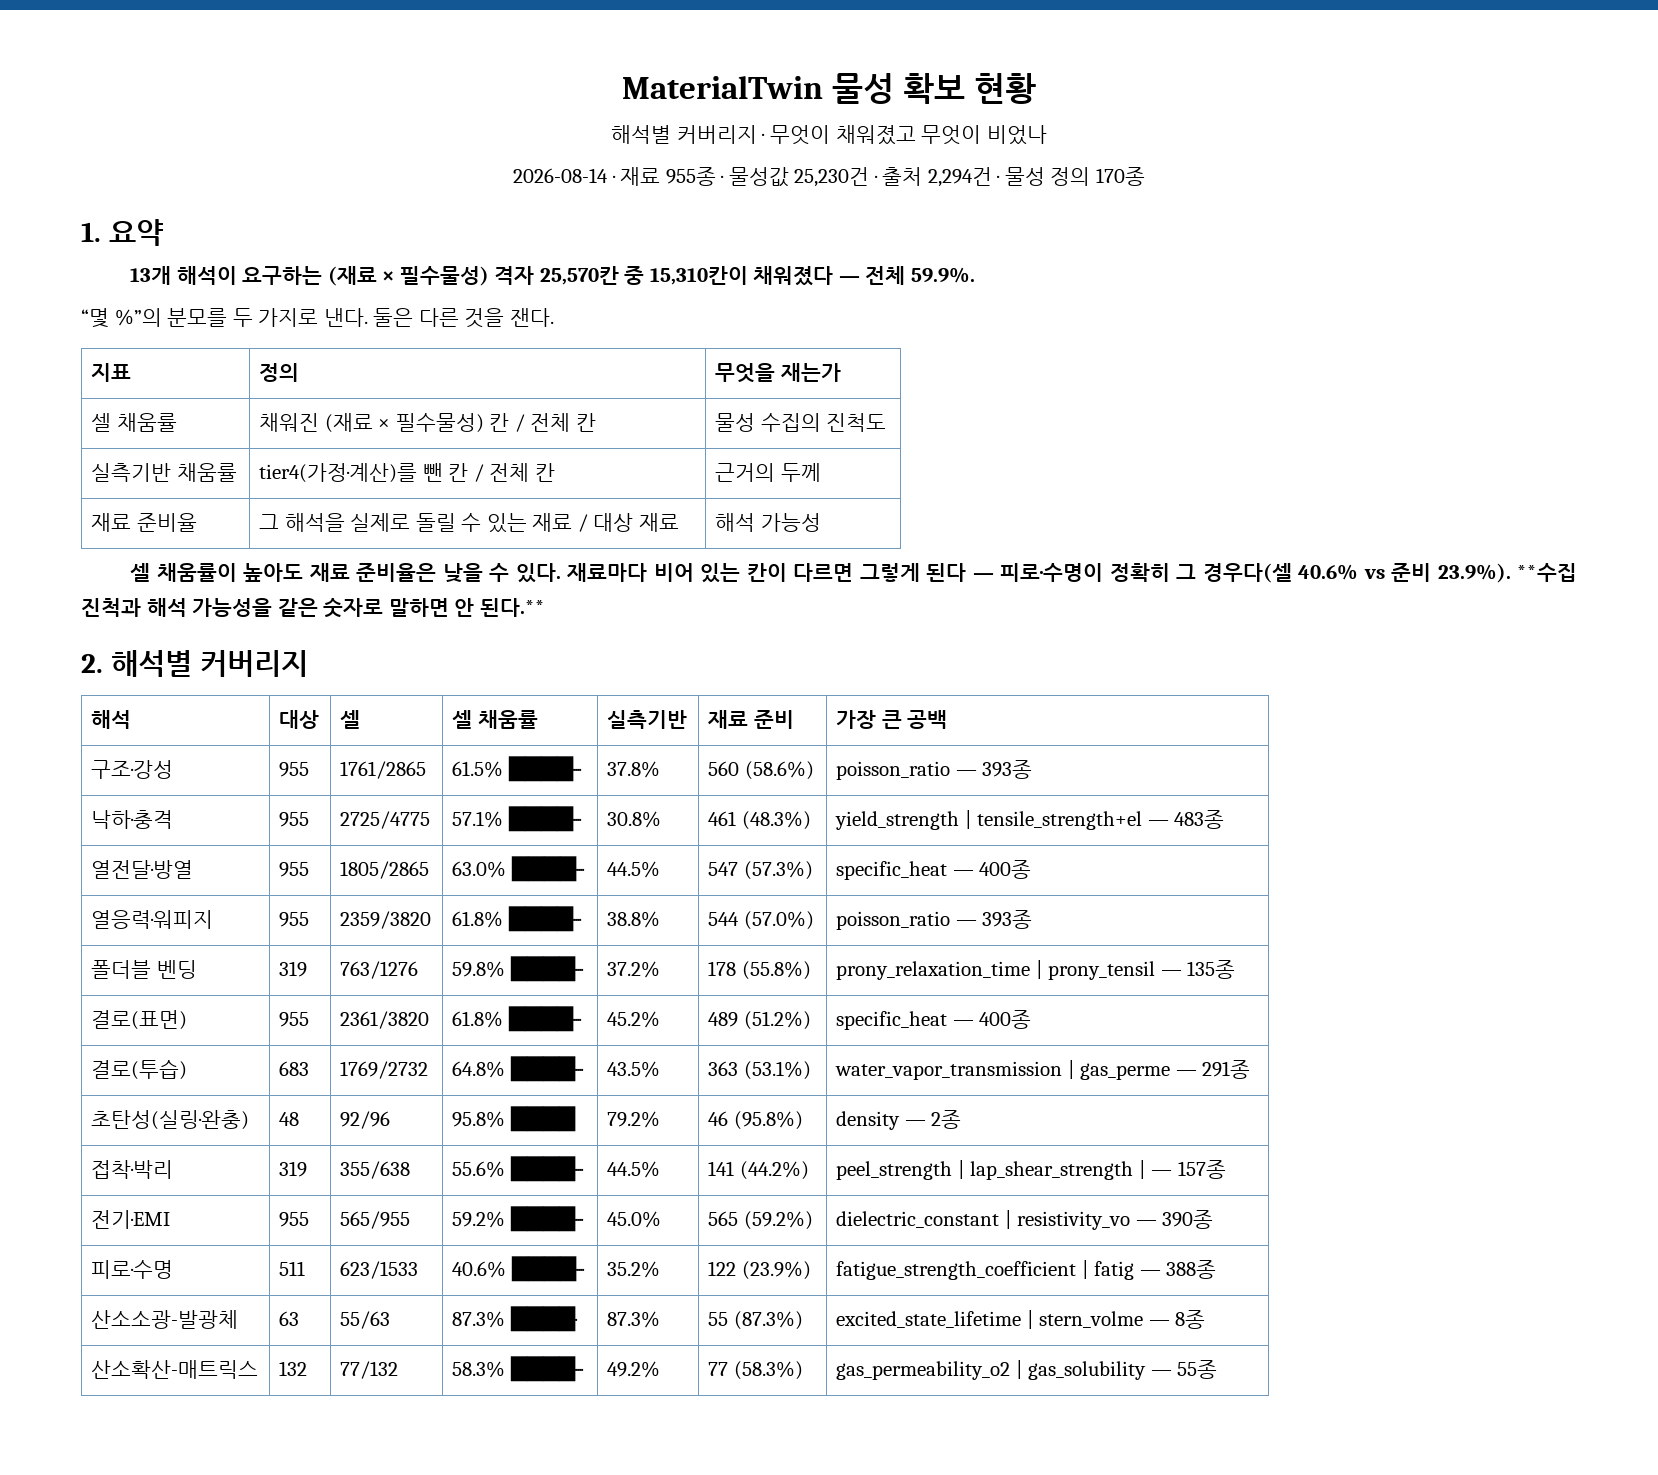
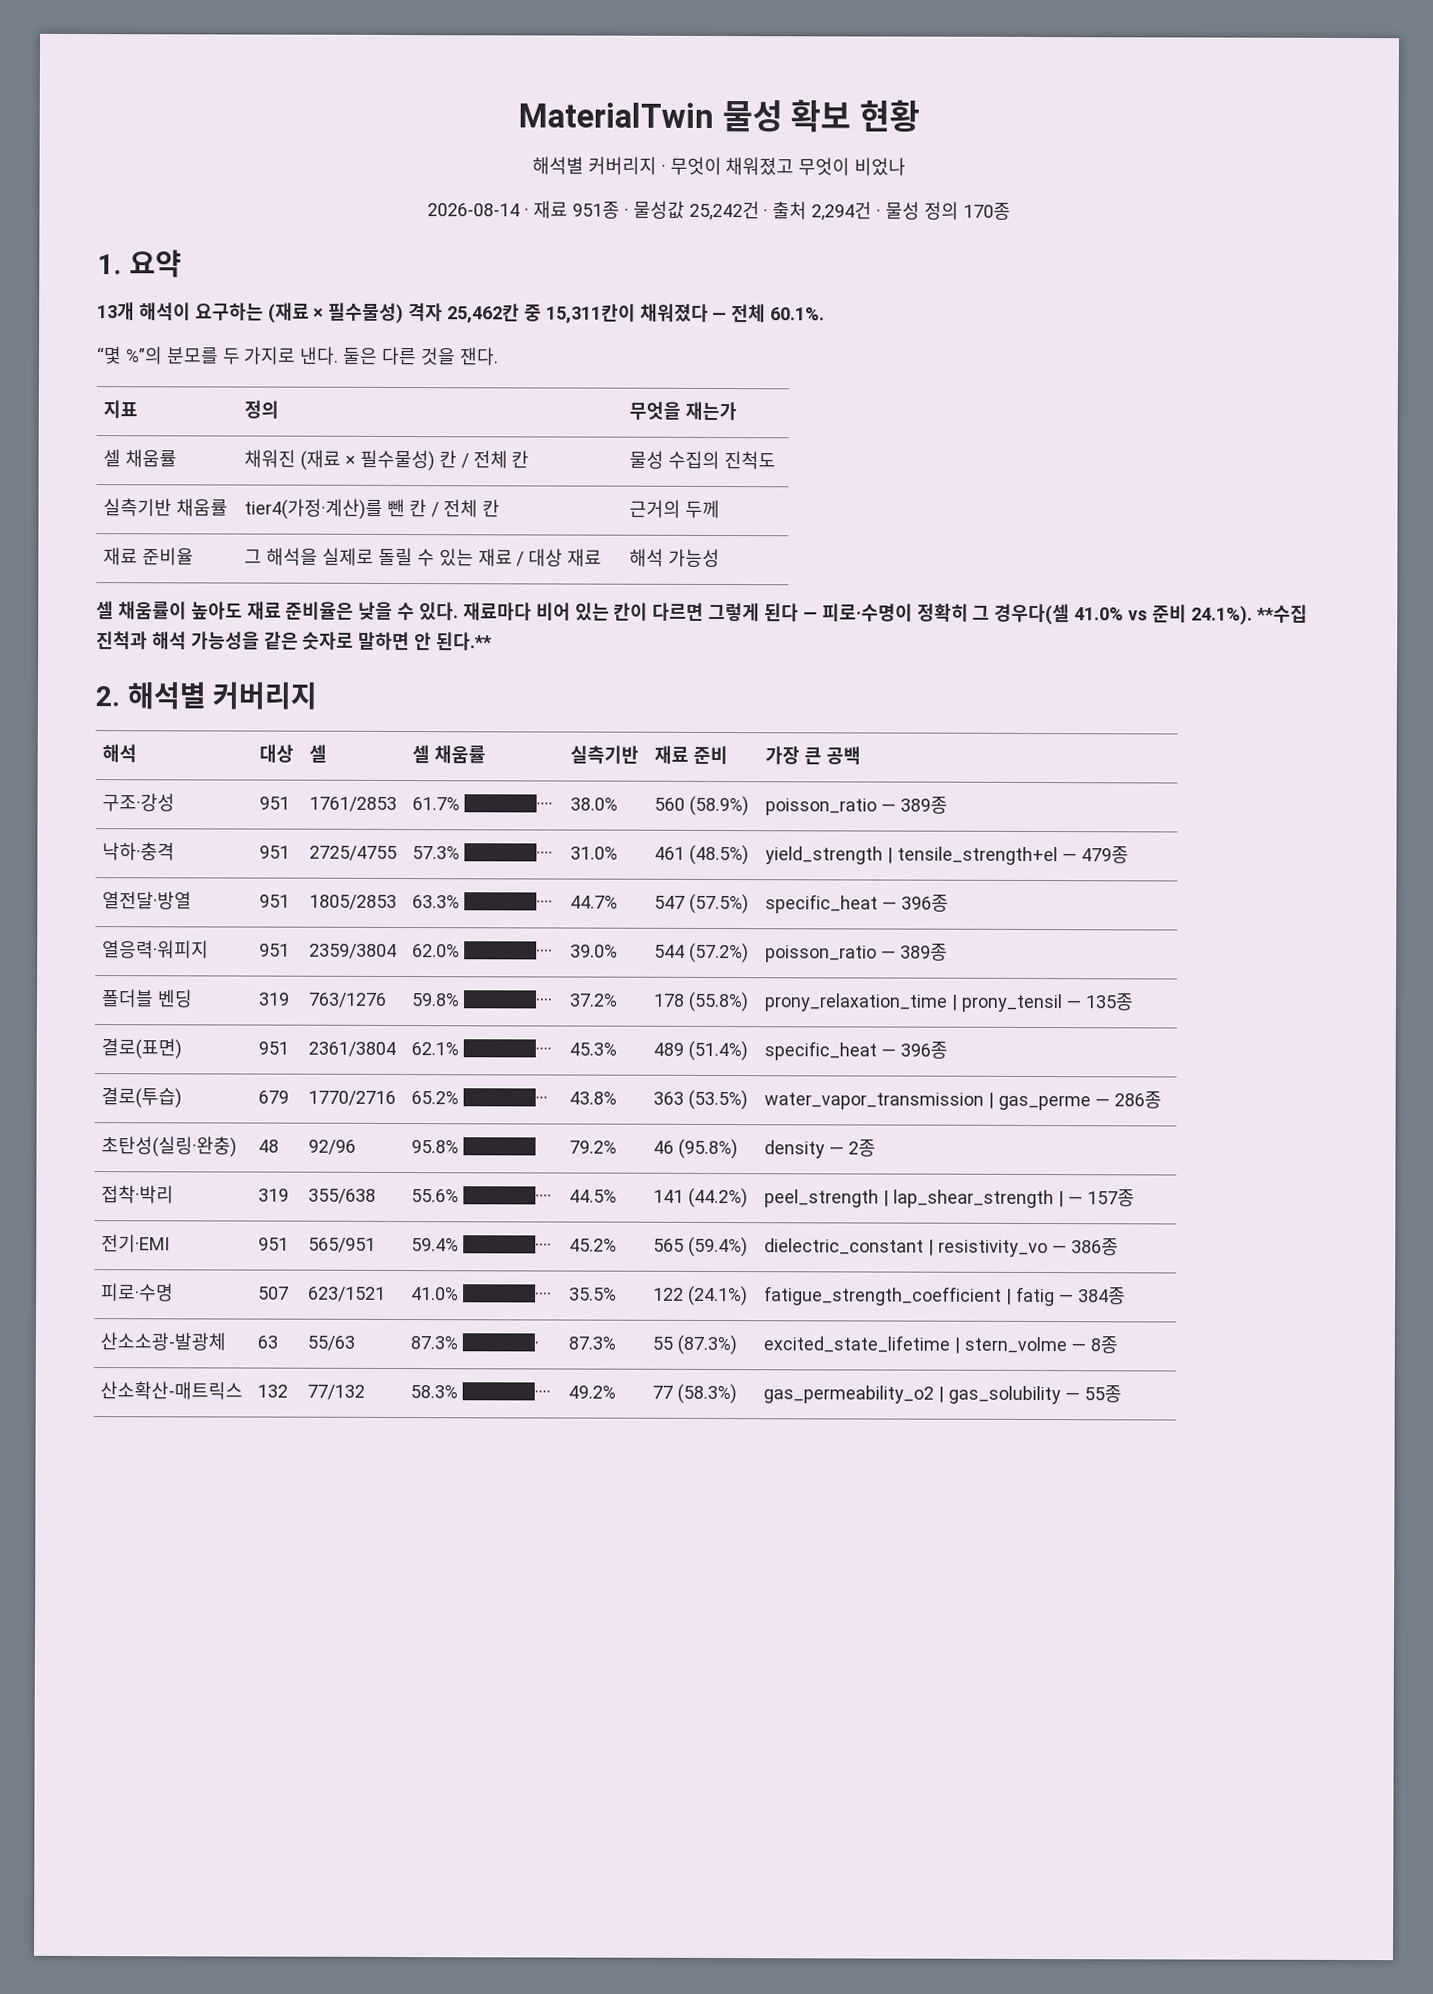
- 2026-08-14 · 재료 955종 · 물성값 25,230건 · 출처 2,294건 · 물성 정의 170종
+ 2026-08-14 · 재료 951종 · 물성값 25,242건 · 출처 2,294건 · 물성 정의 170종
- 13개 해석이 요구하는 (재료 × 필수물성) 격자 25,570칸 중 15,310칸이 채워졌다 — 전체 59.9%.
+ 13개 해석이 요구하는 (재료 × 필수물성) 격자 25,462칸 중 15,311칸이 채워졌다 — 전체 60.1%.
- 재료마다 비어 있는 칸이 다르면 그렇게 된다 — 피로·수명이 정확히 그 경우다(셀 40.6% vs 준비 23.9%). **수집 진척과 해석 가능성을 같은 숫자로 말하면 안 된다.**
+ 재료마다 비어 있는 칸이 다르면 그렇게 된다 — 피로·수명이 정확히 그 경우다(셀 41.0% vs 준비 24.1%). **수집 진척과 해석 가능성을 같은 숫자로 말하면 안 된다.**
- 구조·강성 | 955 | 1761/2865 | 61.5% ████···· | 37.8% | 560 (58.6%) | poisson_ratio — 393종
+ 구조·강성 | 951 | 1761/2853 | 61.7% ████···· | 38.0% | 560 (58.9%) | poisson_ratio — 389종
- 낙하·충격 | 955 | 2725/4775 | 57.1% ████···· | 30.8% | 461 (48.3%) | yield_strength | tensile_strength+el — 483종
+ 낙하·충격 | 951 | 2725/4755 | 57.3% ████···· | 31.0% | 461 (48.5%) | yield_strength | tensile_strength+el — 479종
- 열전달·방열 | 955 | 1805/2865 | 63.0% ████···· | 44.5% | 547 (57.3%) | specific_heat — 400종
+ 열전달·방열 | 951 | 1805/2853 | 63.3% ████···· | 44.7% | 547 (57.5%) | specific_heat — 396종
- 열응력·워피지 | 955 | 2359/3820 | 61.8% ████···· | 38.8% | 544 (57.0%) | poisson_ratio — 393종
+ 열응력·워피지 | 951 | 2359/3804 | 62.0% ████···· | 39.0% | 544 (57.2%) | poisson_ratio — 389종
- 결로(표면) | 955 | 2361/3820 | 61.8% ████···· | 45.2% | 489 (51.2%) | specific_heat — 400종
+ 결로(표면) | 951 | 2361/3804 | 62.1% ████···· | 45.3% | 489 (51.4%) | specific_heat — 396종
- 결로(투습) | 683 | 1769/2732 | 64.8% ████···· | 43.5% | 363 (53.1%) | water_vapor_transmission | gas_perme — 291종
+ 결로(투습) | 679 | 1770/2716 | 65.2% ████··· | 43.8% | 363 (53.5%) | water_vapor_transmission | gas_perme — 286종
- 전기·EMI | 955 | 565/955 | 59.2% ████···· | 45.0% | 565 (59.2%) | dielectric_constant | resistivity_vo — 390종
+ 전기·EMI | 951 | 565/951 | 59.4% ████···· | 45.2% | 565 (59.4%) | dielectric_constant | resistivity_vo — 386종
- 피로·수명 | 511 | 623/1533 | 40.6% ████···· | 35.2% | 122 (23.9%) | fatigue_strength_coefficient | fatig — 388종
+ 피로·수명 | 507 | 623/1521 | 41.0% ████···· | 35.5% | 122 (24.1%) | fatigue_strength_coefficient | fatig — 384종

